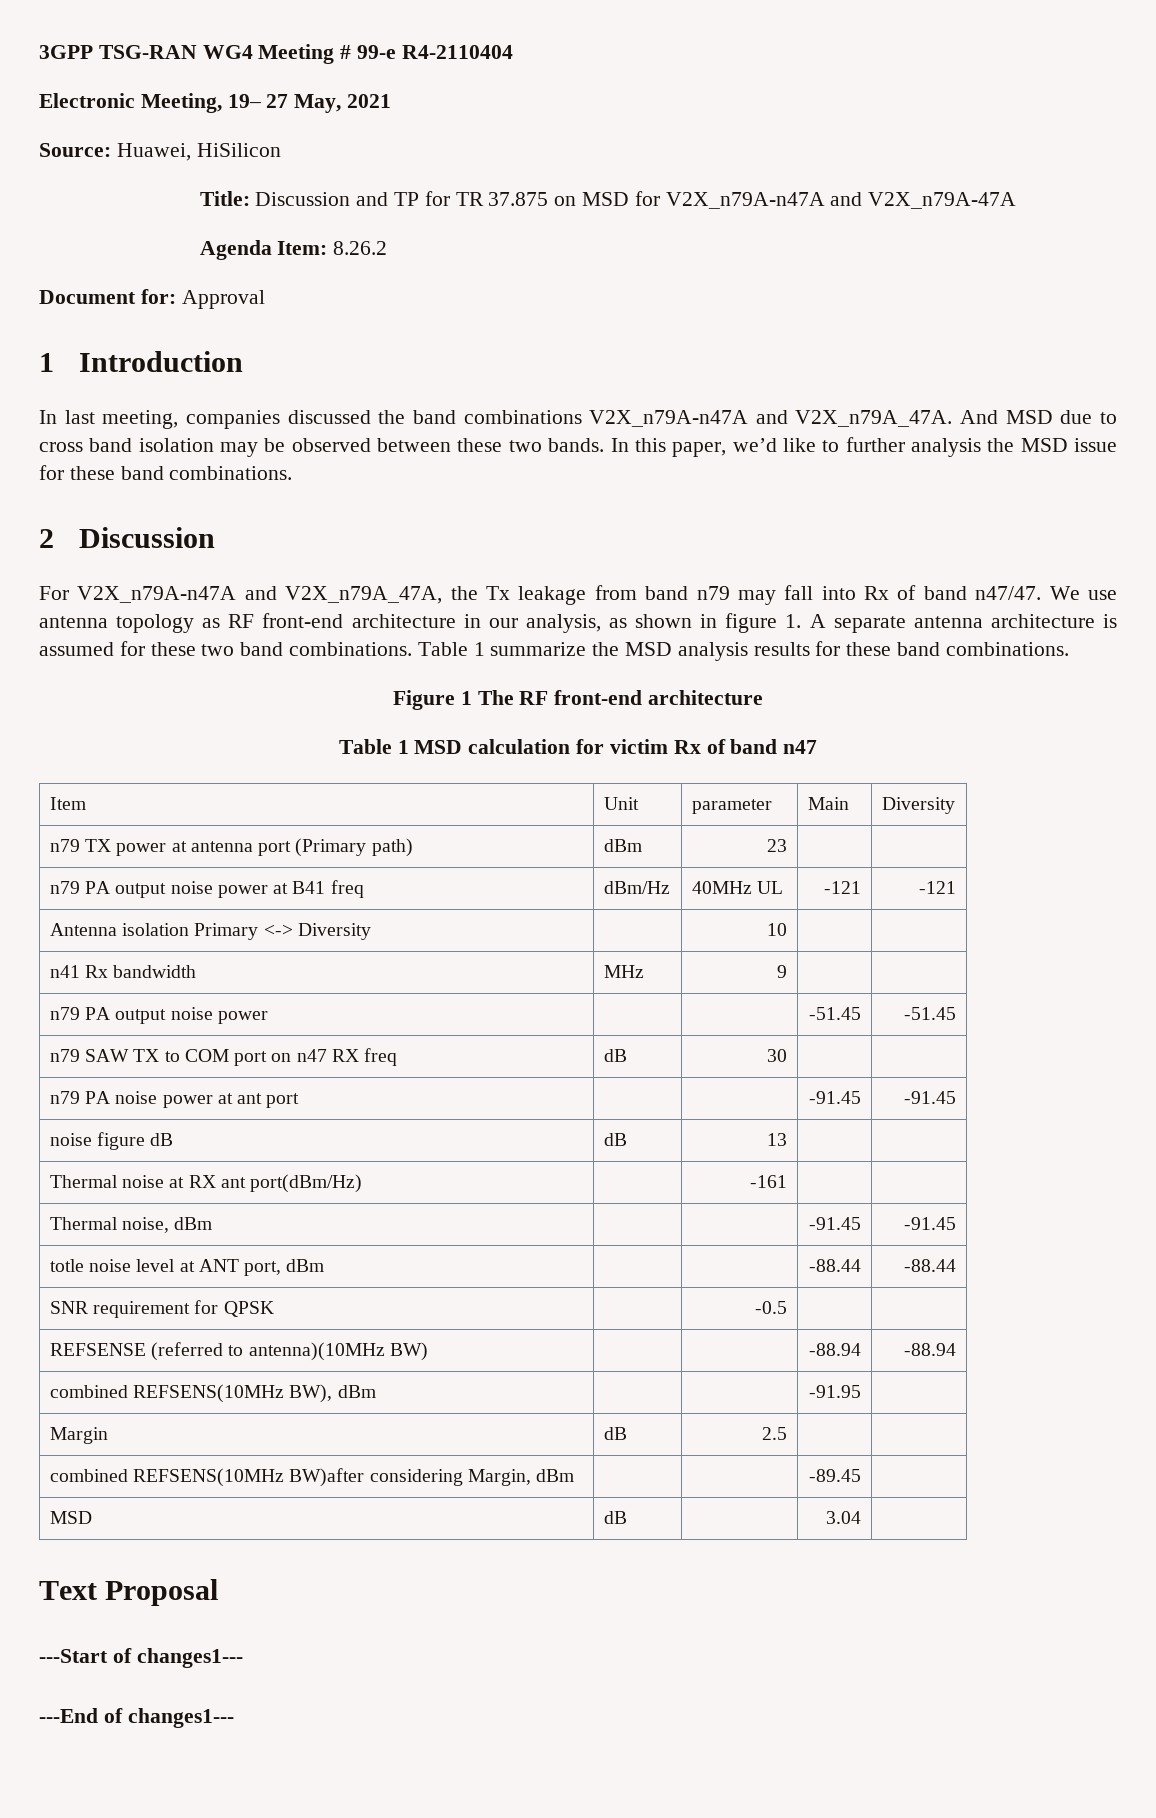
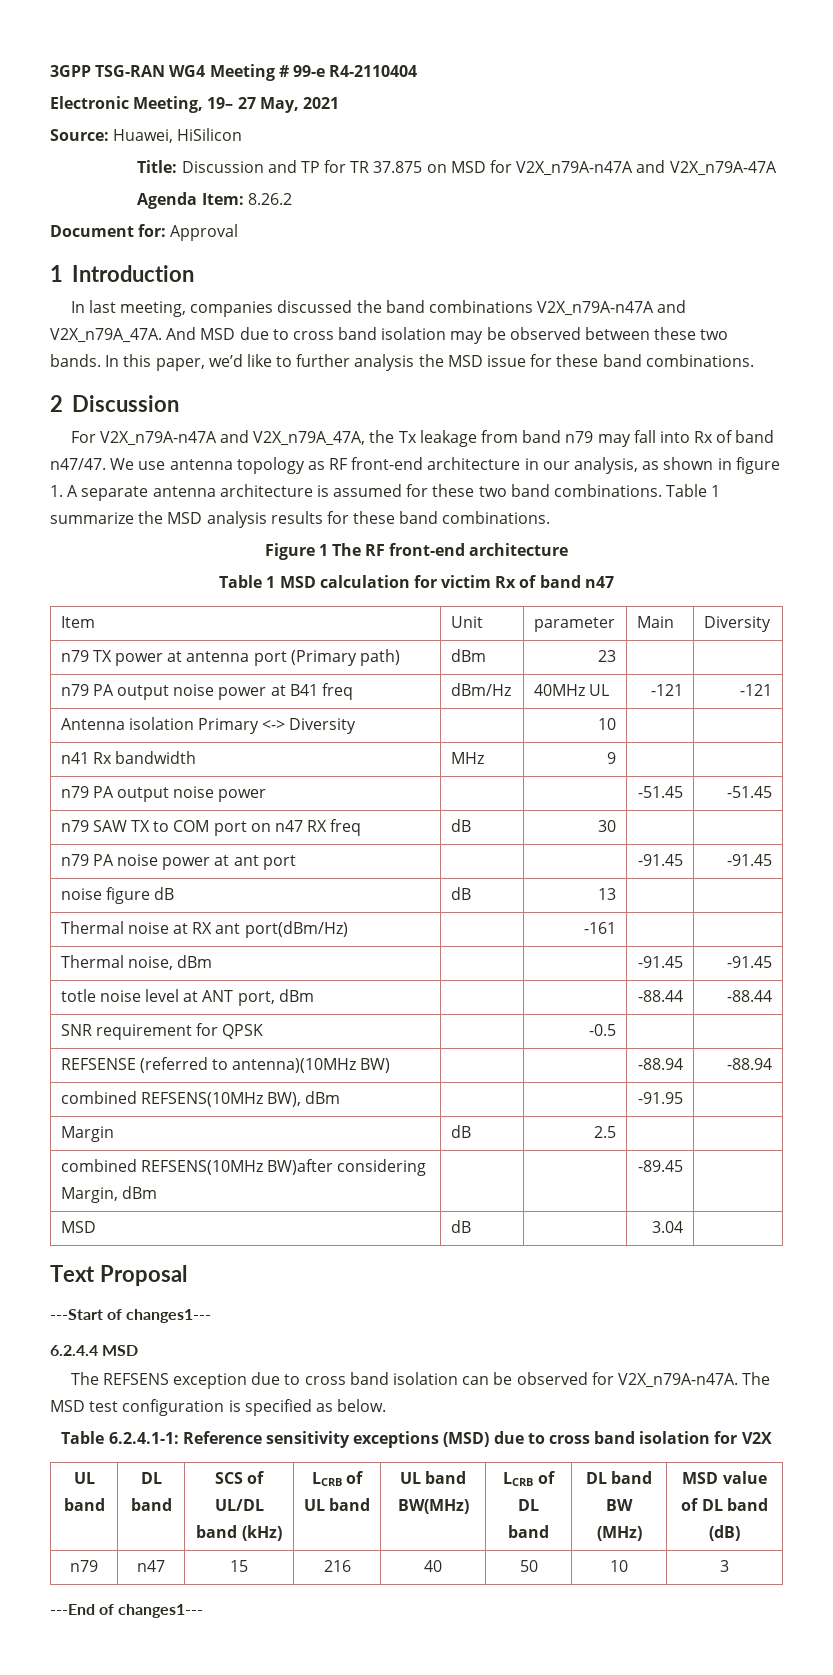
+ 6.2.4.4 MSD
+ The REFSENS exception due to cross band isolation can be observed for V2X_n79A-n47A. The MSD test configuration is specified as below.
+ Table 6.2.4.1-1: Reference sensitivity exceptions (MSD) due to cross band isolation for V2X
+ UL band | DL band | SCS of UL/DL band (kHz) | LCRB of UL band | UL band BW(MHz) | LCRB of DL band | DL band BW (MHz) | MSD value of DL band (dB)
+ n79 | n47 | 15 | 216 | 40 | 50 | 10 | 3

